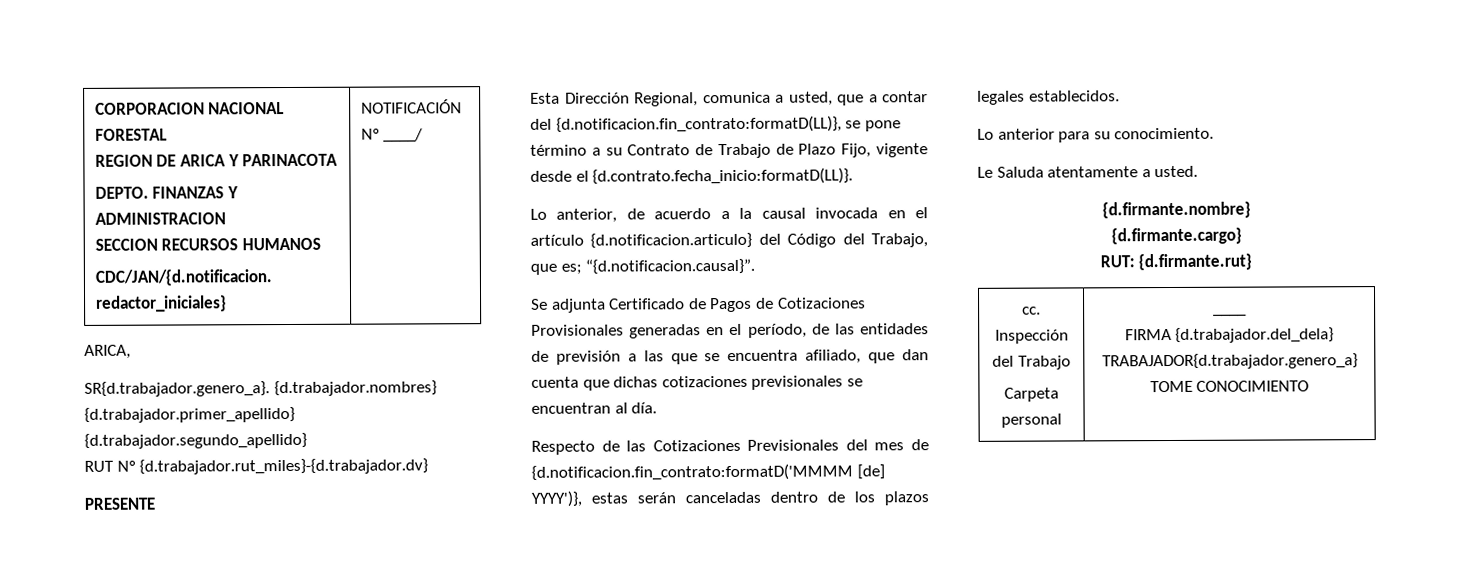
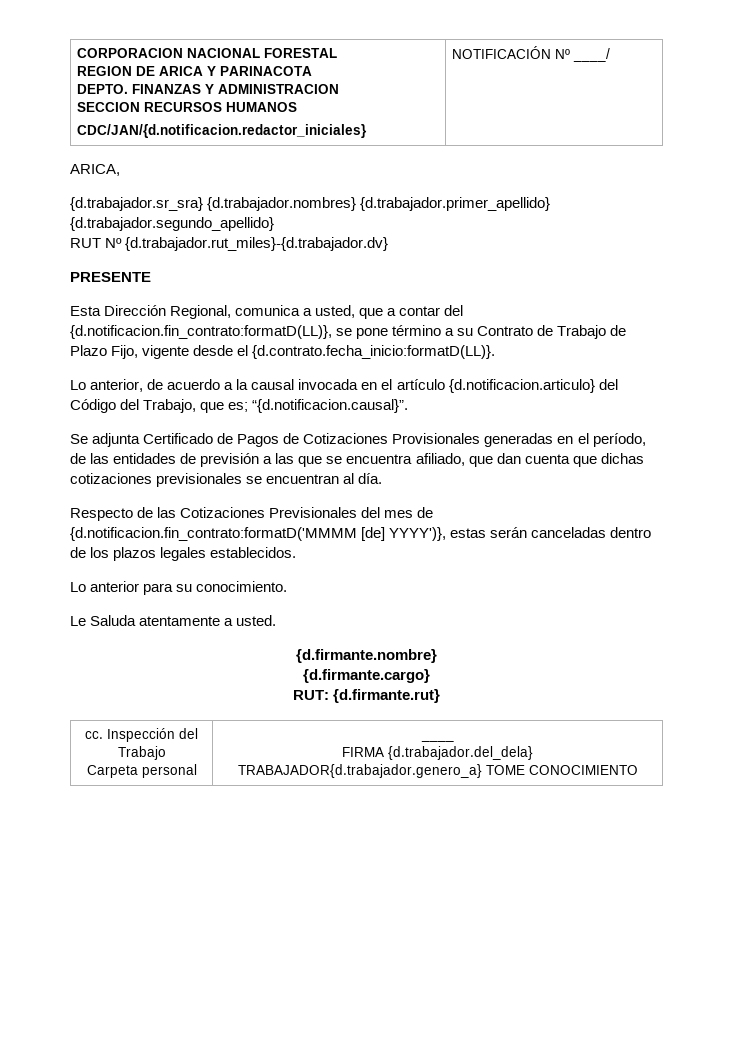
- SR{d.trabajador.genero_a}. {d.trabajador.nombres} {d.trabajador.primer_apellido} {d.trabajador.segundo_apellido}
+ {d.trabajador.sr_sra} {d.trabajador.nombres} {d.trabajador.primer_apellido} {d.trabajador.segundo_apellido}

